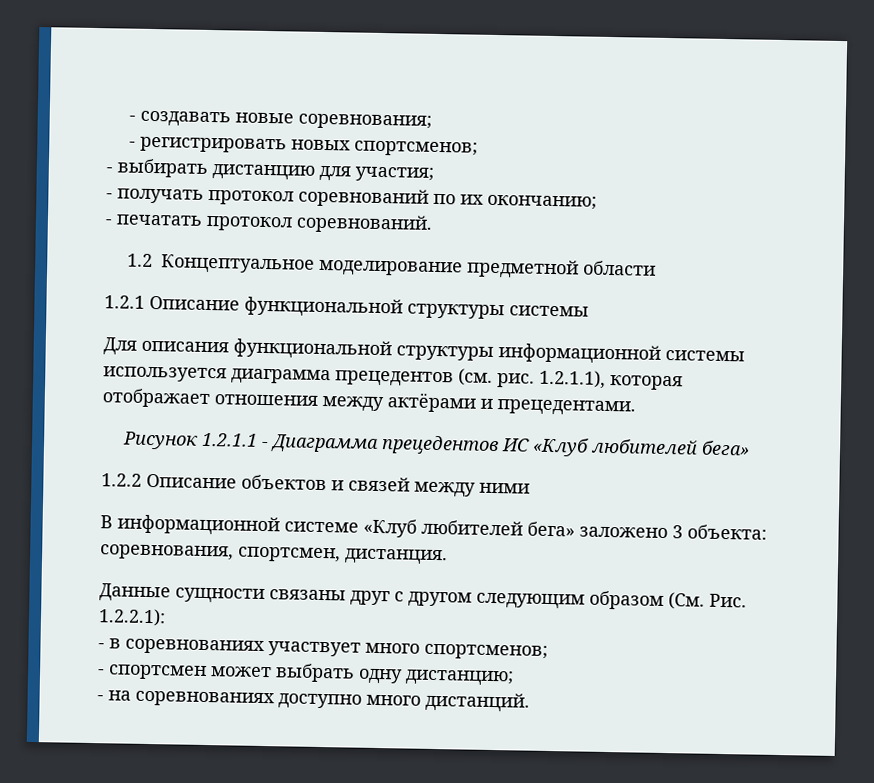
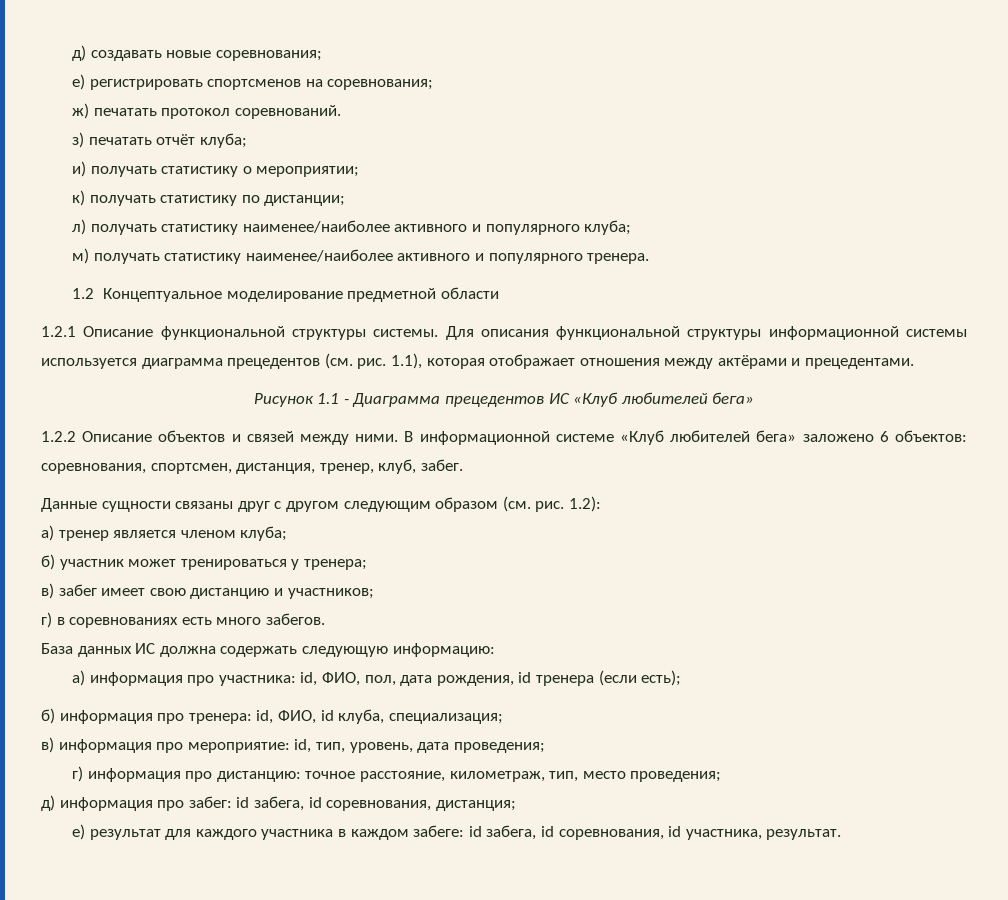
- - создавать новые соревнования;
+ д) создавать новые соревнования;
- - регистрировать новых спортсменов;
- - выбирать дистанцию для участия;
- - получать протокол соревнований по их окончанию;
- - печатать протокол соревнований.
+ е) регистрировать спортсменов на соревнования;
+ ж) печатать протокол соревнований.
+ з) печатать отчёт клуба;
+ и) получать статистику о мероприятии;
+ к) получать статистику по дистанции;
+ л) получать статистику наименее/наиболее активного и популярного клуба;
+ м) получать статистику наименее/наиболее активного и популярного тренера.
- 1.2.1 Описание функциональной структуры системы
- Для описания функциональной структуры информационной системы используется диаграмма прецедентов (см. рис.
+ 1.2.1 Описание функциональной структуры системы. Для описания функциональной структуры информационной системы используется диаграмма прецедентов (см. рис.
- 1.2.1.1), которая отображает отношения между актёрами и прецедентами.
+ 1.1), которая отображает отношения между актёрами и прецедентами.
- Рисунок 1.2.1.1 - Диаграмма прецедентов ИС «Клуб любителей бега»
+ Рисунок 1.1 - Диаграмма прецедентов ИС «Клуб любителей бега»
- 1.2.2 Описание объектов и связей между ними
- В информационной системе «Клуб любителей бега» заложено 3 объекта: соревнования, спортсмен, дистанция.
+ 1.2.2 Описание объектов и связей между ними. В информационной системе «Клуб любителей бега» заложено 6 объектов: соревнования, спортсмен, дистанция, тренер, клуб, забег.
- Данные сущности связаны друг с другом следующим образом (См. Рис. 1.2.2.1):
- - в соревнованиях участвует много спортсменов;
- - спортсмен может выбрать одну дистанцию;
- - на соревнованиях доступно много дистанций.
+ Данные сущности связаны друг с другом следующим образом (см. рис. 1.2):
+ а) тренер является членом клуба;
+ б) участник может тренироваться у тренера;
+ в) забег имеет свою дистанцию и участников;
+ г) в соревнованиях есть много забегов.
+ База данных ИС должна содержать следующую информацию:
+ а) информация про участника: id, ФИО, пол, дата рождения, id тренера (если есть);
+ б) информация про тренера: id, ФИО, id клуба, специализация;
+ в) информация про мероприятие: id, тип, уровень, дата проведения;
+ г) информация про дистанцию: точное расстояние, километраж, тип, место проведения;
+ д) информация про забег: id забега, id соревнования, дистанция;
+ е) результат для каждого участника в каждом забеге: id забега, id соревнования, id участника, результат.

